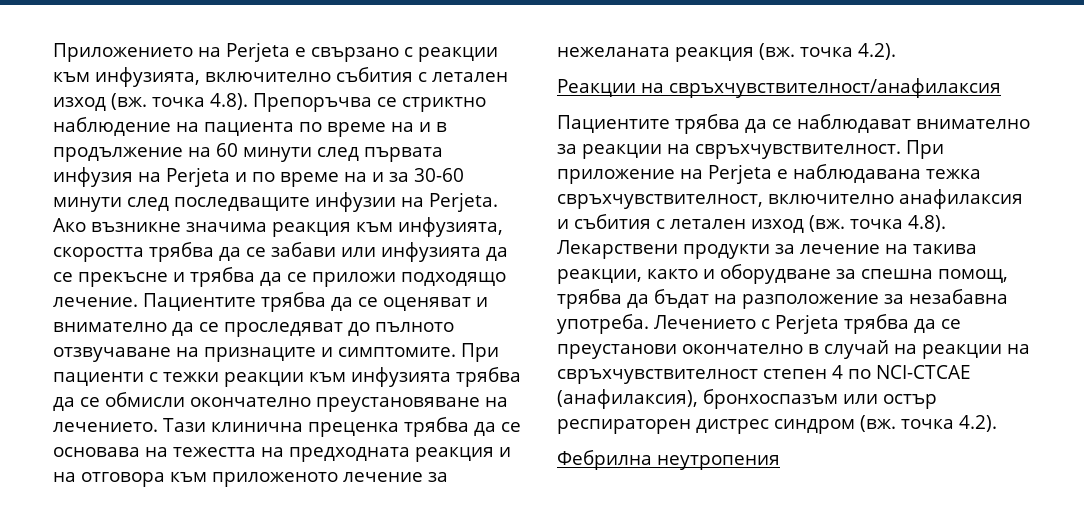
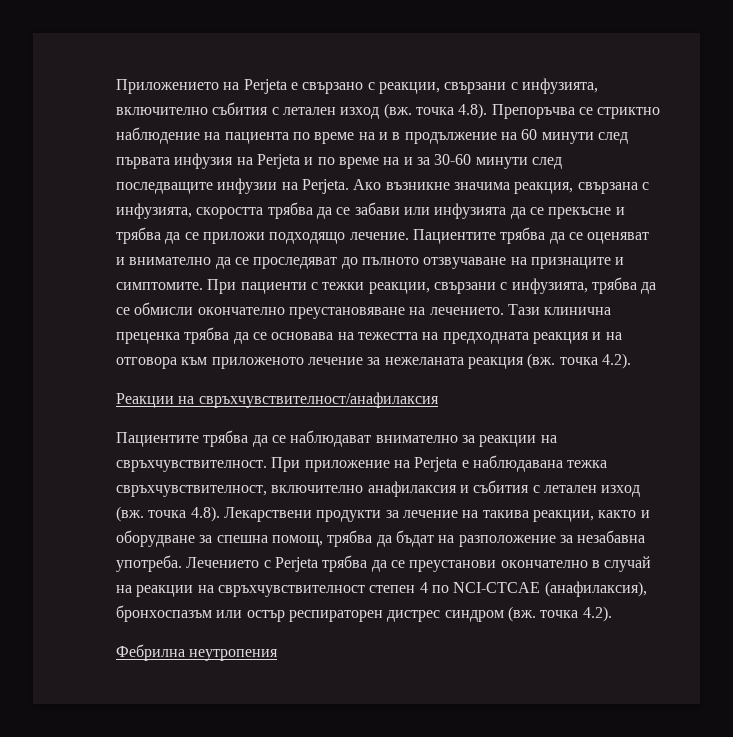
- Приложението на Perjeta е свързано с реакции към инфузията, включително събития с летален изход (вж. точка 4.8). Препоръчва се стриктно наблюдение на пациента по време на и в продължение на 60 минути след първата инфузия на Perjeta и по време на и за 30-60 минути след последващите инфузии на Perjeta.
+ Приложението на Perjeta е свързано с реакции, свързани с инфузията, включително събития с летален изход (вж. точка 4.8). Препоръчва се стриктно наблюдение на пациента по време на и в продължение на 60 минути след първата инфузия на Perjeta и по време на и за 30-60 минути след последващите инфузии на Perjeta.
- Ако възникне значима реакция към инфузията, скоростта трябва да се забави или инфузията да се прекъсне и трябва да се приложи подходящо лечение.
+ Ако възникне значима реакция, свързана с инфузията, скоростта трябва да се забави или инфузията да се прекъсне и трябва да се приложи подходящо лечение.
- При пациенти с тежки реакции към инфузията трябва да се обмисли окончателно преустановяване на лечението.
+ При пациенти с тежки реакции, свързани с инфузията, трябва да се обмисли окончателно преустановяване на лечението.

